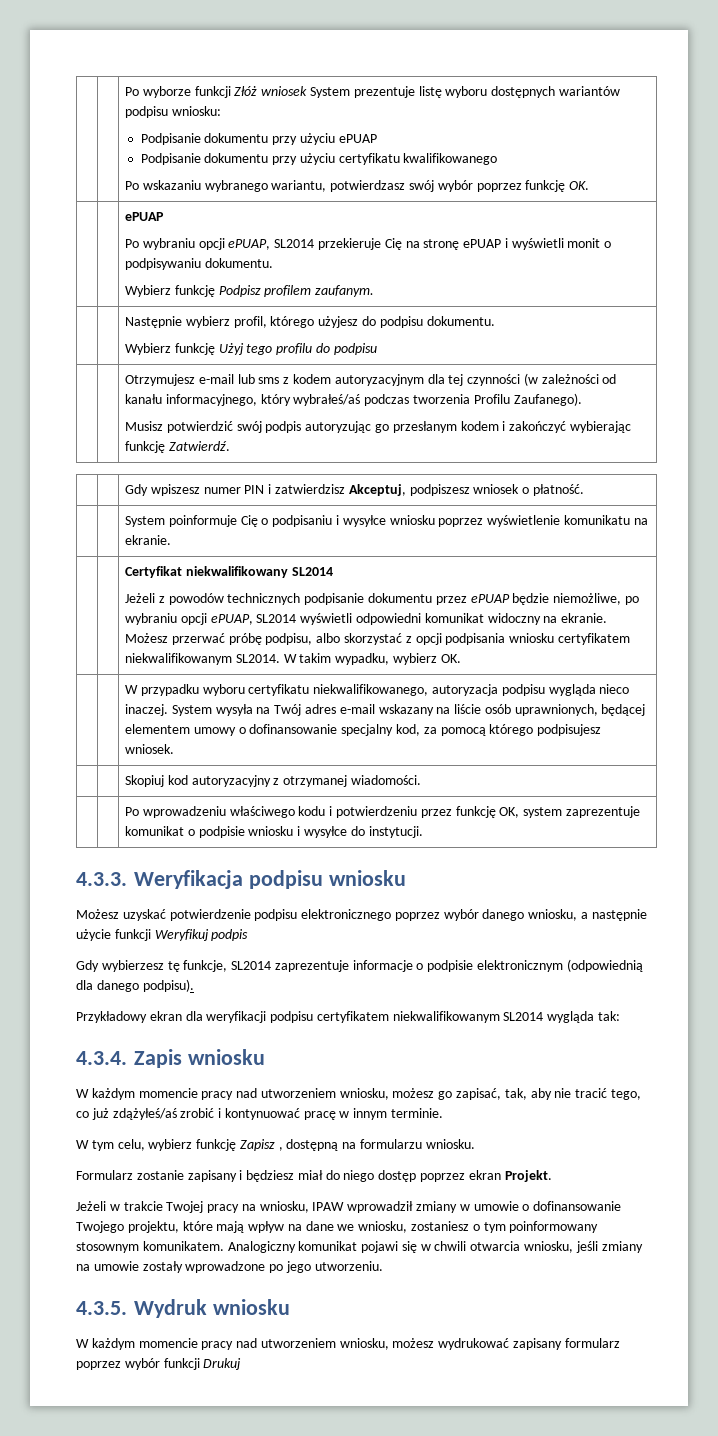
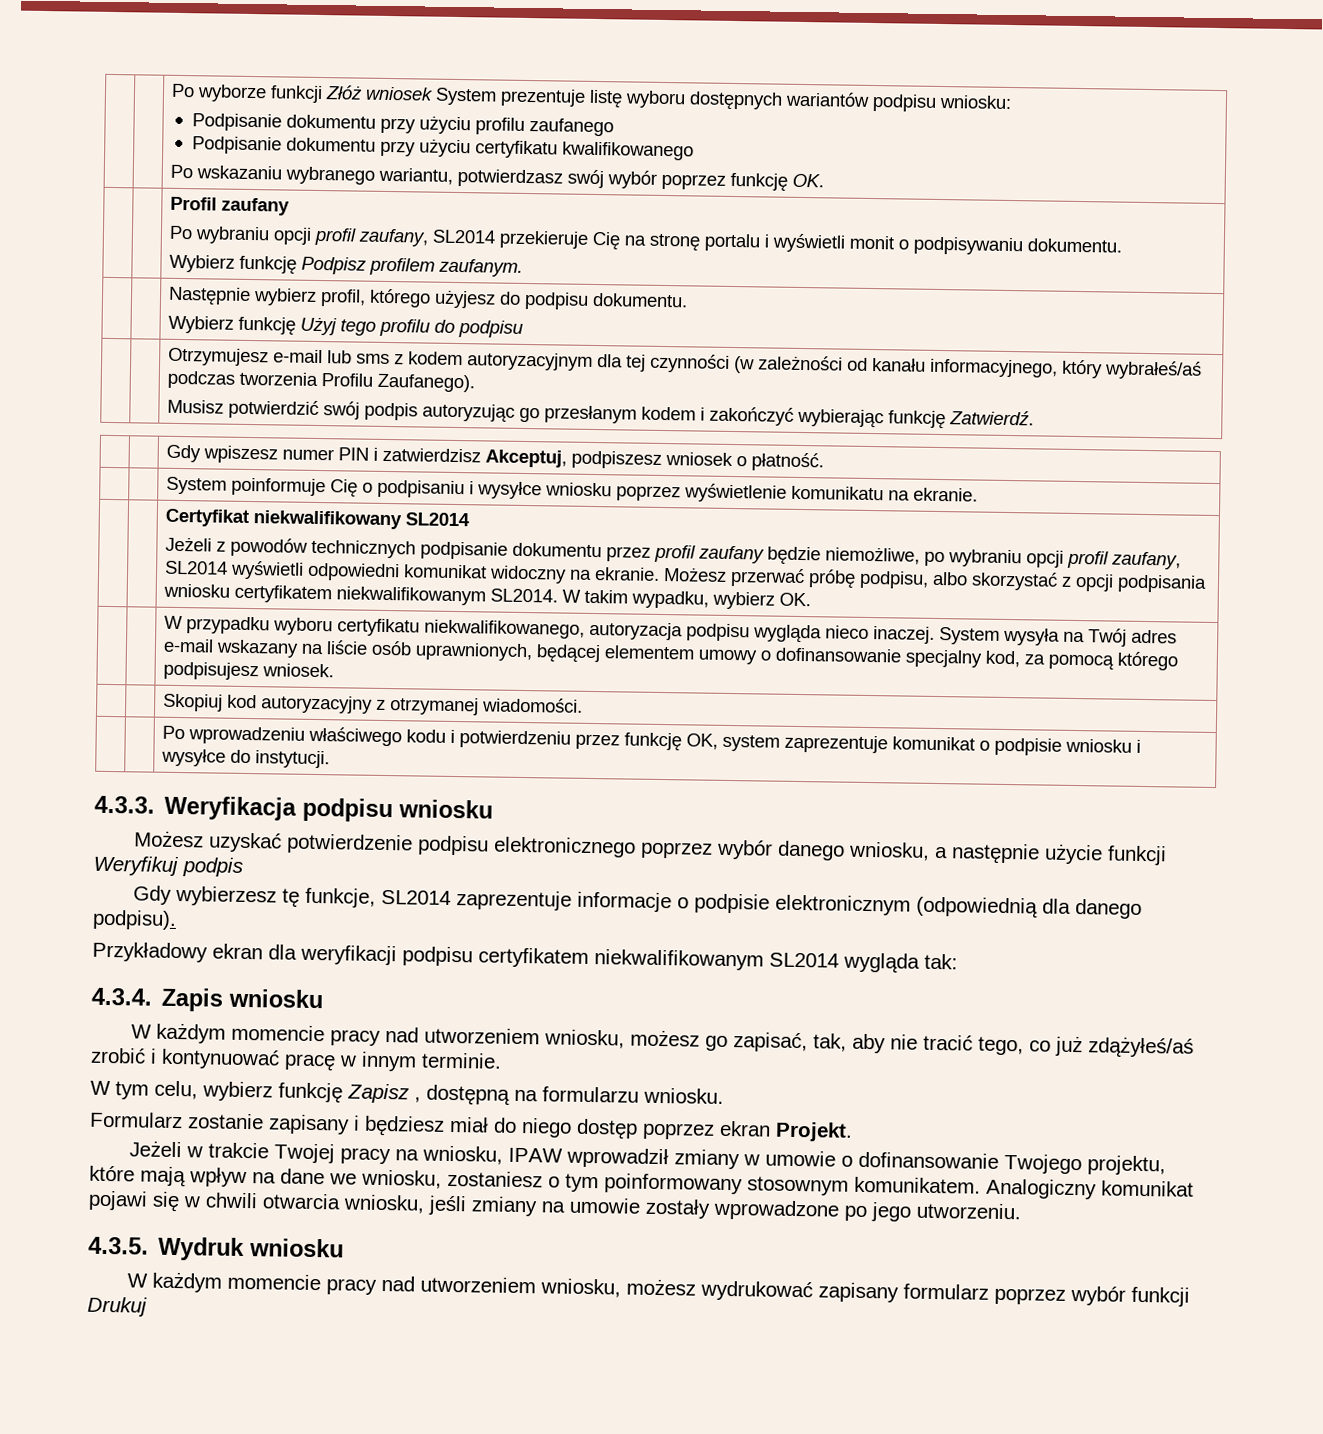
  | | Po wyborze funkcji Złóż wniosek System prezentuje listę wyboru dostępnych wariantów podpisu wniosku:
- Podpisanie dokumentu przy użyciu ePUAP
+ Podpisanie dokumentu przy użyciu profilu zaufanego
- | | ePUAP
- Po wybraniu opcji ePUAP, SL2014 przekieruje Cię na stronę ePUAP i wyświetli monit o podpisywaniu dokumentu.
+ | | Profil zaufany
+ Po wybraniu opcji profil zaufany, SL2014 przekieruje Cię na stronę portalu i wyświetli monit o podpisywaniu dokumentu.
- Jeżeli z powodów technicznych podpisanie dokumentu przez ePUAP będzie niemożliwe, po wybraniu opcji ePUAP, SL2014 wyświetli odpowiedni komunikat widoczny na ekranie.
+ Jeżeli z powodów technicznych podpisanie dokumentu przez profil zaufany będzie niemożliwe, po wybraniu opcji profil zaufany, SL2014 wyświetli odpowiedni komunikat widoczny na ekranie.

